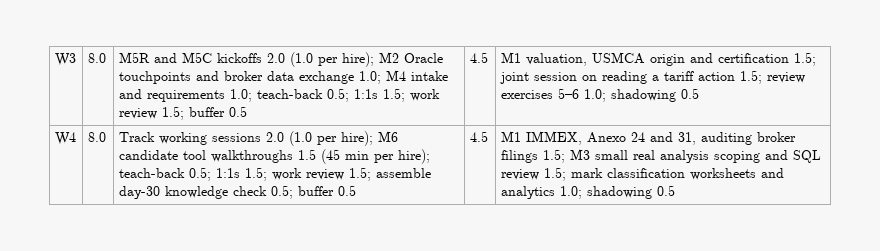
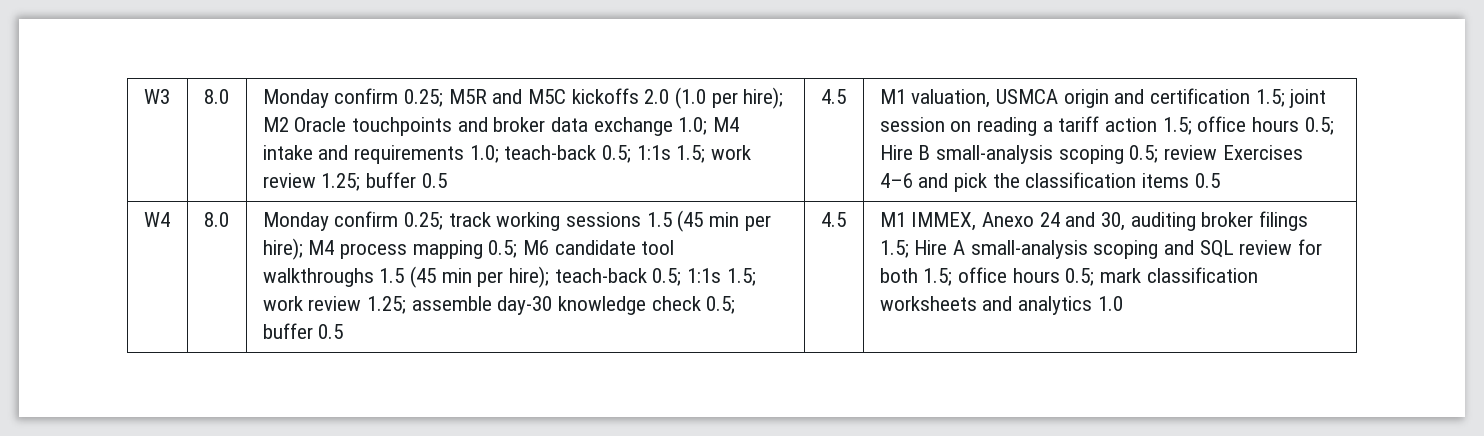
- M5R and M5C kickoffs 2.0 (1.0 per hire); M2 Oracle touchpoints and broker data exchange 1.0; M4 intake and requirements 1.0; teach-back 0.5; 1:1s 1.5; work review 1.5; buffer 0.5
+ Monday confirm 0.25; M5R and M5C kickoffs 2.0 (1.0 per hire); M2 Oracle touchpoints and broker data exchange 1.0; M4 intake and requirements 1.0; teach-back 0.5; 1:1s 1.5; work review 1.25; buffer 0.5
- M1 valuation, USMCA origin and certification 1.5; joint session on reading a tariff action 1.5; review exercises 5–6 1.0; shadowing 0.5
- W4 | 8.0 | Track working sessions 2.0 (1.0 per hire); M6 candidate tool walkthroughs 1.5 (45 min per hire); teach-back 0.5; 1:1s 1.5; work review 1.5; assemble day-30 knowledge check 0.5; buffer 0.5
+ M1 valuation, USMCA origin and certification 1.5; joint session on reading a tariff action 1.5; office hours 0.5; Hire B small-analysis scoping 0.5; review Exercises 4–6 and pick the classification items 0.5
+ W4 | 8.0 | Monday confirm 0.25; track working sessions 1.5 (45 min per hire); M4 process mapping 0.5; M6 candidate tool walkthroughs 1.5 (45 min per hire); teach-back 0.5; 1:1s 1.5; work review 1.25; assemble day-30 knowledge check 0.5; buffer 0.5
- M1 IMMEX, Anexo 24 and 31, auditing broker filings 1.5; M3 small real analysis scoping and SQL review 1.5; mark classification worksheets and analytics 1.0; shadowing 0.5
+ M1 IMMEX, Anexo 24 and 30, auditing broker filings 1.5; Hire A small-analysis scoping and SQL review for both 1.5; office hours 0.5; mark classification worksheets and analytics 1.0

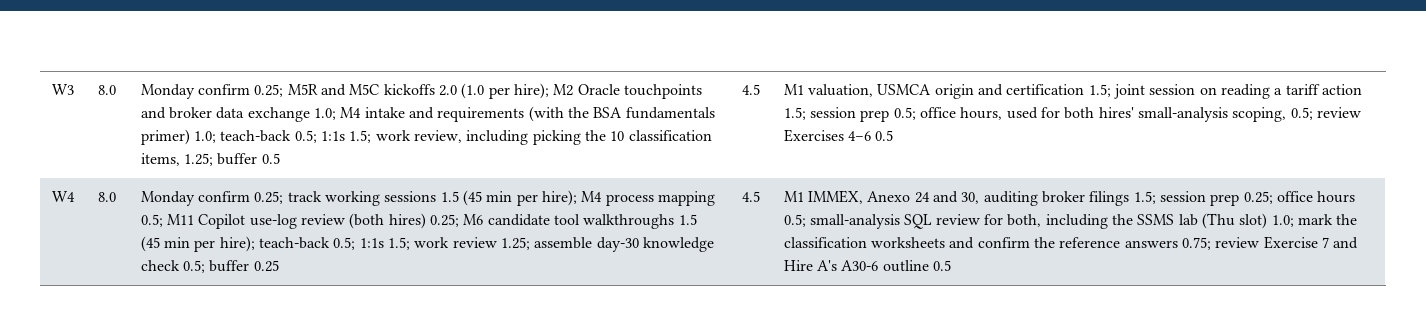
- Monday confirm 0.25; M5R and M5C kickoffs 2.0 (1.0 per hire); M2 Oracle touchpoints and broker data exchange 1.0; M4 intake and requirements 1.0; teach-back 0.5; 1:1s 1.5; work review 1.25; buffer 0.5
+ Monday confirm 0.25; M5R and M5C kickoffs 2.0 (1.0 per hire); M2 Oracle touchpoints and broker data exchange 1.0; M4 intake and requirements (with the BSA fundamentals primer) 1.0; teach-back 0.5; 1:1s 1.5; work review, including picking the 10 classification items, 1.25; buffer 0.5
- M1 valuation, USMCA origin and certification 1.5; joint session on reading a tariff action 1.5; office hours 0.5; Hire B small-analysis scoping 0.5; review Exercises 4–6 and pick the classification items 0.5
+ M1 valuation, USMCA origin and certification 1.5; joint session on reading a tariff action 1.5; session prep 0.5; office hours, used for both hires' small-analysis scoping, 0.5; review Exercises 4–6 0.5
- Monday confirm 0.25; track working sessions 1.5 (45 min per hire); M4 process mapping 0.5; M6 candidate tool walkthroughs 1.5 (45 min per hire); teach-back 0.5; 1:1s 1.5; work review 1.25; assemble day-30 knowledge check 0.5; buffer 0.5
+ Monday confirm 0.25; track working sessions 1.5 (45 min per hire); M4 process mapping 0.5; M11 Copilot use-log review (both hires) 0.25; M6 candidate tool walkthroughs 1.5 (45 min per hire); teach-back 0.5; 1:1s 1.5; work review 1.25; assemble day-30 knowledge check 0.5; buffer 0.25
- M1 IMMEX, Anexo 24 and 30, auditing broker filings 1.5; Hire A small-analysis scoping and SQL review for both 1.5; office hours 0.5; mark classification worksheets and analytics 1.0
+ M1 IMMEX, Anexo 24 and 30, auditing broker filings 1.5; session prep 0.25; office hours 0.5; small-analysis SQL review for both, including the SSMS lab (Thu slot) 1.0; mark the classification worksheets and confirm the reference answers 0.75; review Exercise 7 and Hire A's A30-6 outline 0.5

